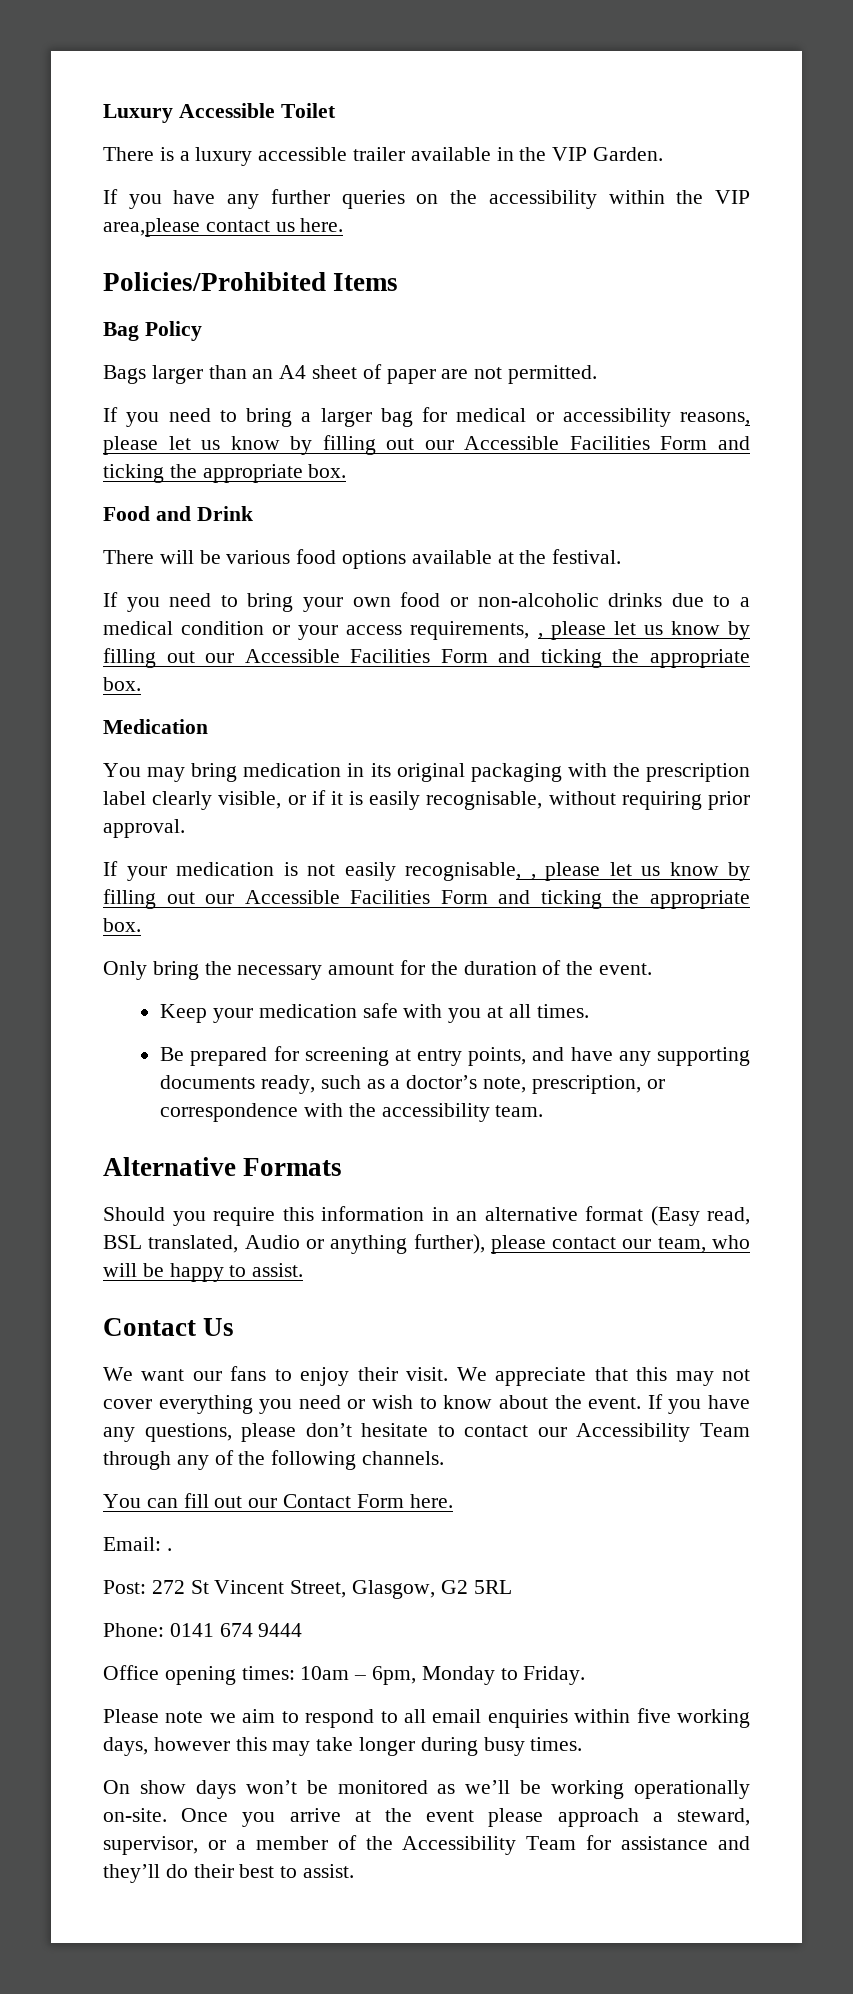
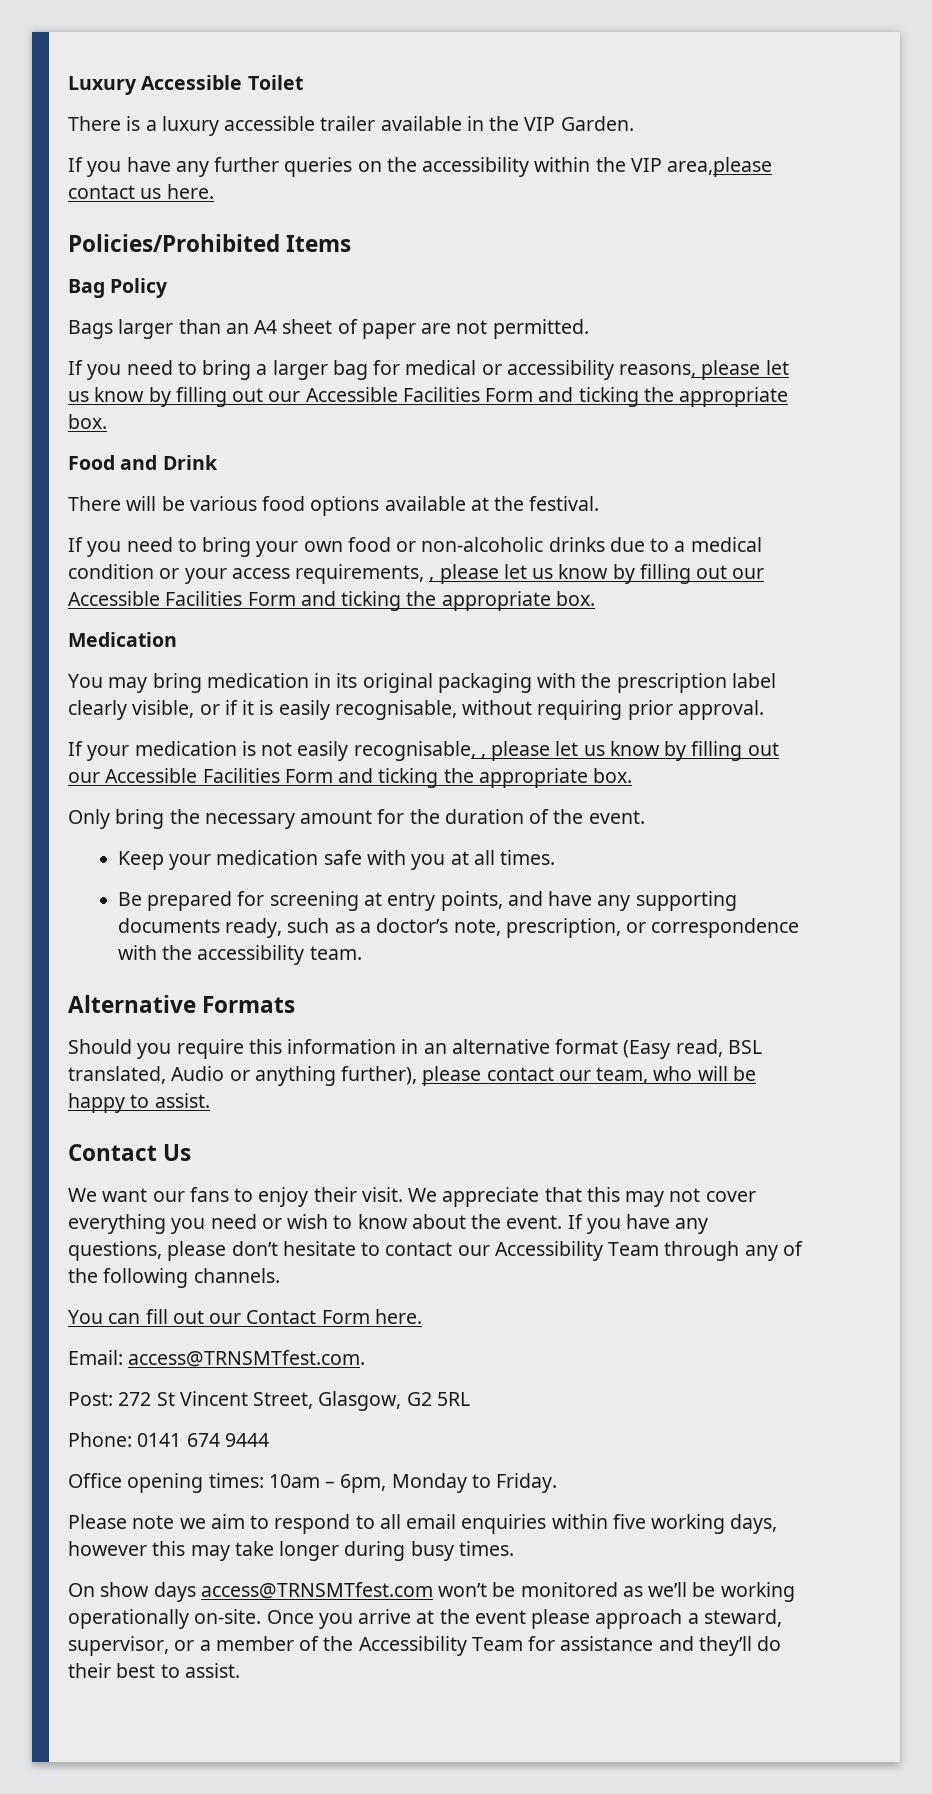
- Email: .
+ Email: access@TRNSMTfest.com.
- On show days won’t be monitored as we’ll be working operationally on-site.
+ On show days access@TRNSMTfest.com won’t be monitored as we’ll be working operationally on-site.

